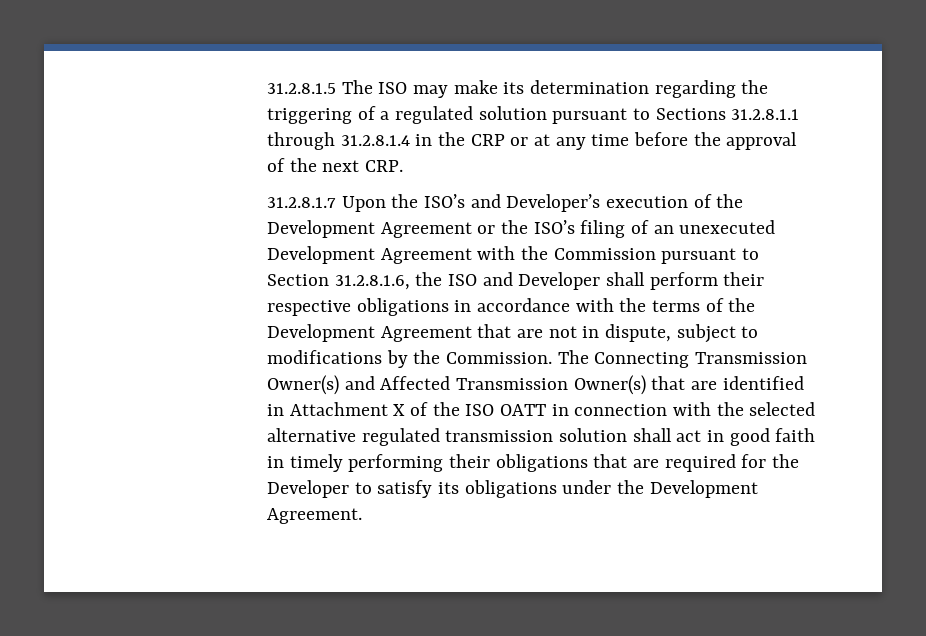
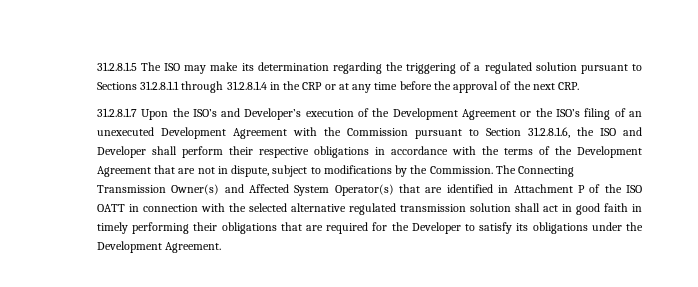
- The Connecting Transmission Owner(s) and Affected Transmission Owner(s) that are identified in Attachment X of the ISO OATT in connection with the selected alternative regulated transmission solution shall act in good faith in timely performing their obligations that are required for the Developer to satisfy its obligations under the Development Agreement.
+ The Connecting Transmission Owner(s) and Affected System Operator(s) that are identified in Attachment P of the ISO OATT in connection with the selected alternative regulated transmission solution shall act in good faith in timely performing their obligations that are required for the Developer to satisfy its obligations under the Development Agreement.

